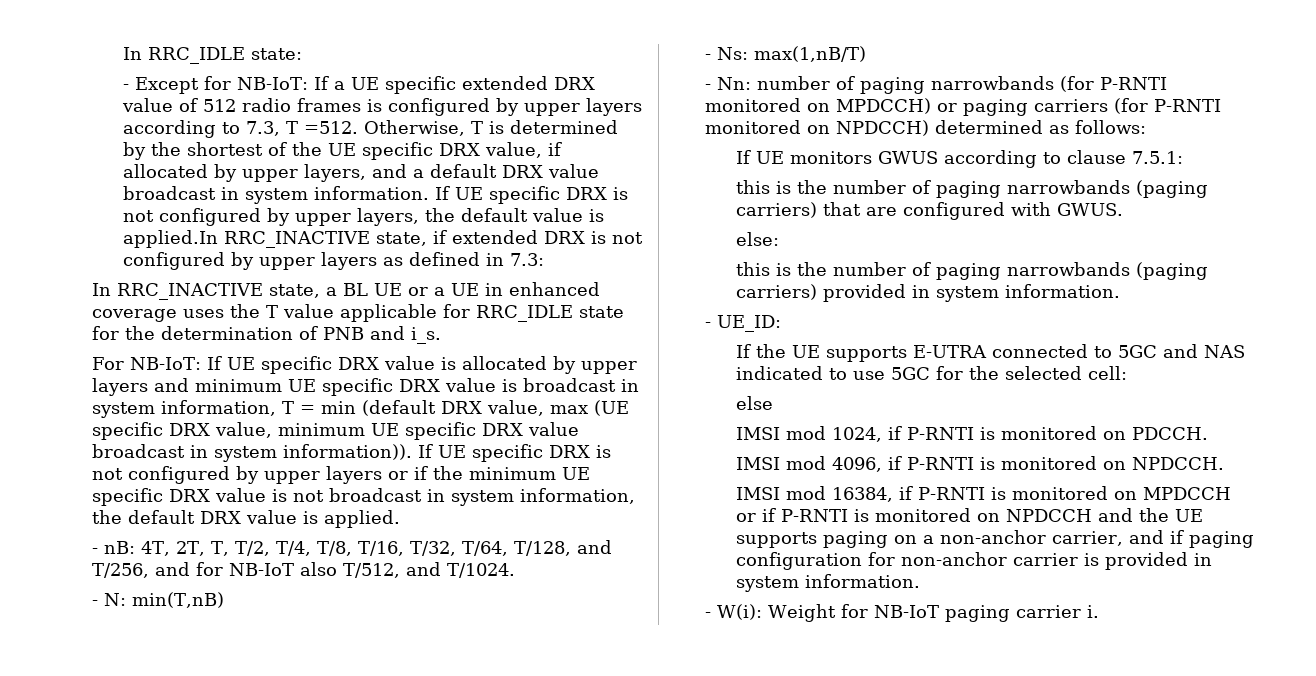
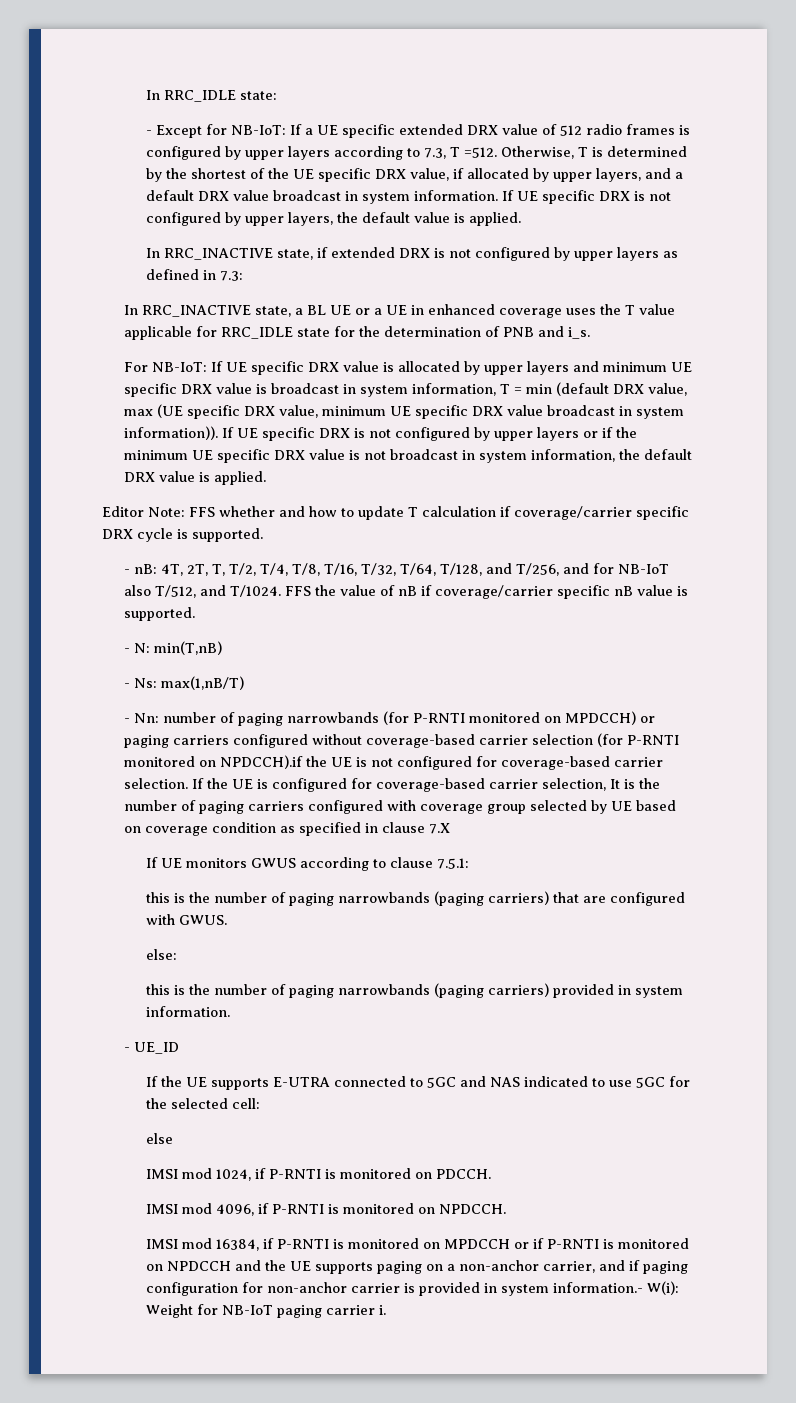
- If UE specific DRX is not configured by upper layers, the default value is applied.In RRC_INACTIVE state, if extended DRX is not configured by upper layers as defined in 7.3:
+ If UE specific DRX is not configured by upper layers, the default value is applied.
+ In RRC_INACTIVE state, if extended DRX is not configured by upper layers as defined in 7.3:
+ Editor Note: FFS whether and how to update T calculation if coverage/carrier specific DRX cycle is supported.
+ FFS the value of nB if coverage/carrier specific nB value is supported.
- - Nn: number of paging narrowbands (for P-RNTI monitored on MPDCCH) or paging carriers (for P-RNTI monitored on NPDCCH) determined as follows:
+ - Nn: number of paging narrowbands (for P-RNTI monitored on MPDCCH) or paging carriers configured without coverage-based carrier selection (for P-RNTI monitored on NPDCCH).if the UE is not configured for coverage-based carrier selection. If the UE is configured for coverage-based carrier selection, It is the number of paging carriers configured with coverage group selected by UE based on coverage condition as specified in clause 7.X
- - UE_ID:
+ - UE_ID
- IMSI mod 16384, if P-RNTI is monitored on MPDCCH or if P-RNTI is monitored on NPDCCH and the UE supports paging on a non-anchor carrier, and if paging configuration for non-anchor carrier is provided in system information.
- - W(i): Weight for NB-IoT paging carrier i.
+ IMSI mod 16384, if P-RNTI is monitored on MPDCCH or if P-RNTI is monitored on NPDCCH and the UE supports paging on a non-anchor carrier, and if paging configuration for non-anchor carrier is provided in system information.- W(i): Weight for NB-IoT paging carrier i.

